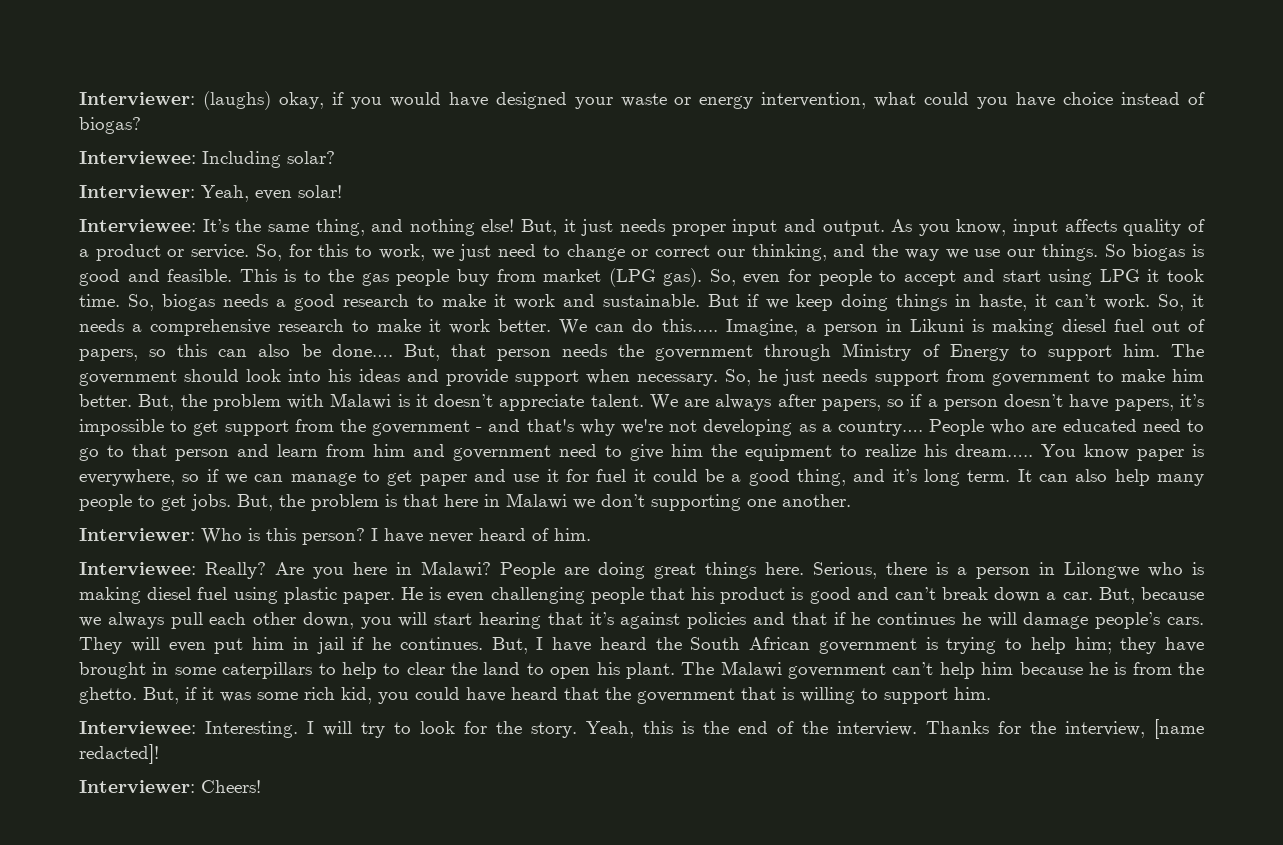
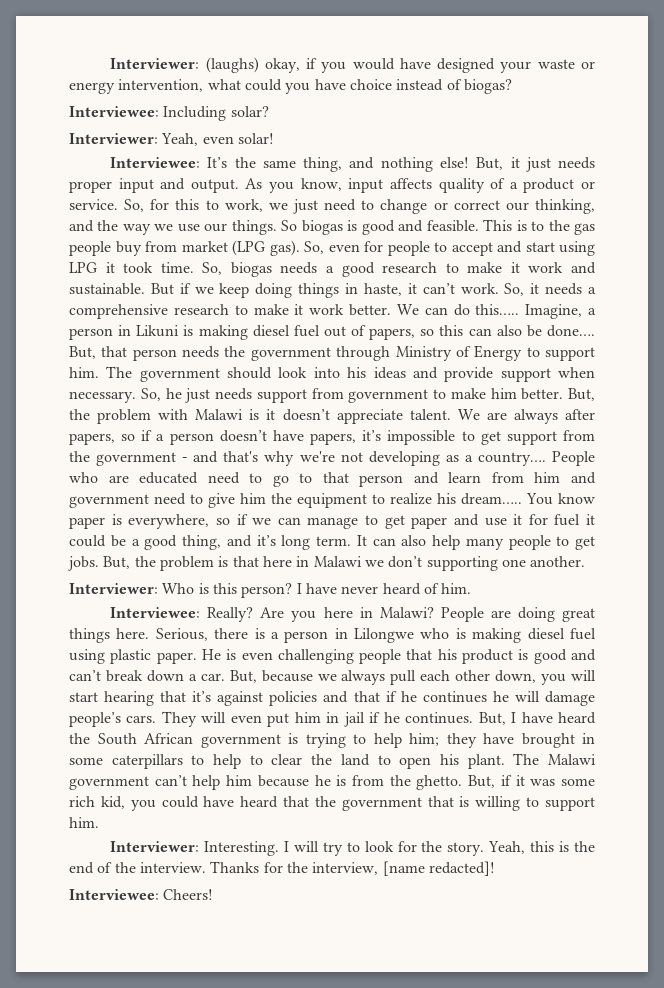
- Interviewee: Interesting.
+ Interviewer: Interesting.
- Interviewer: Cheers!
+ Interviewee: Cheers!

